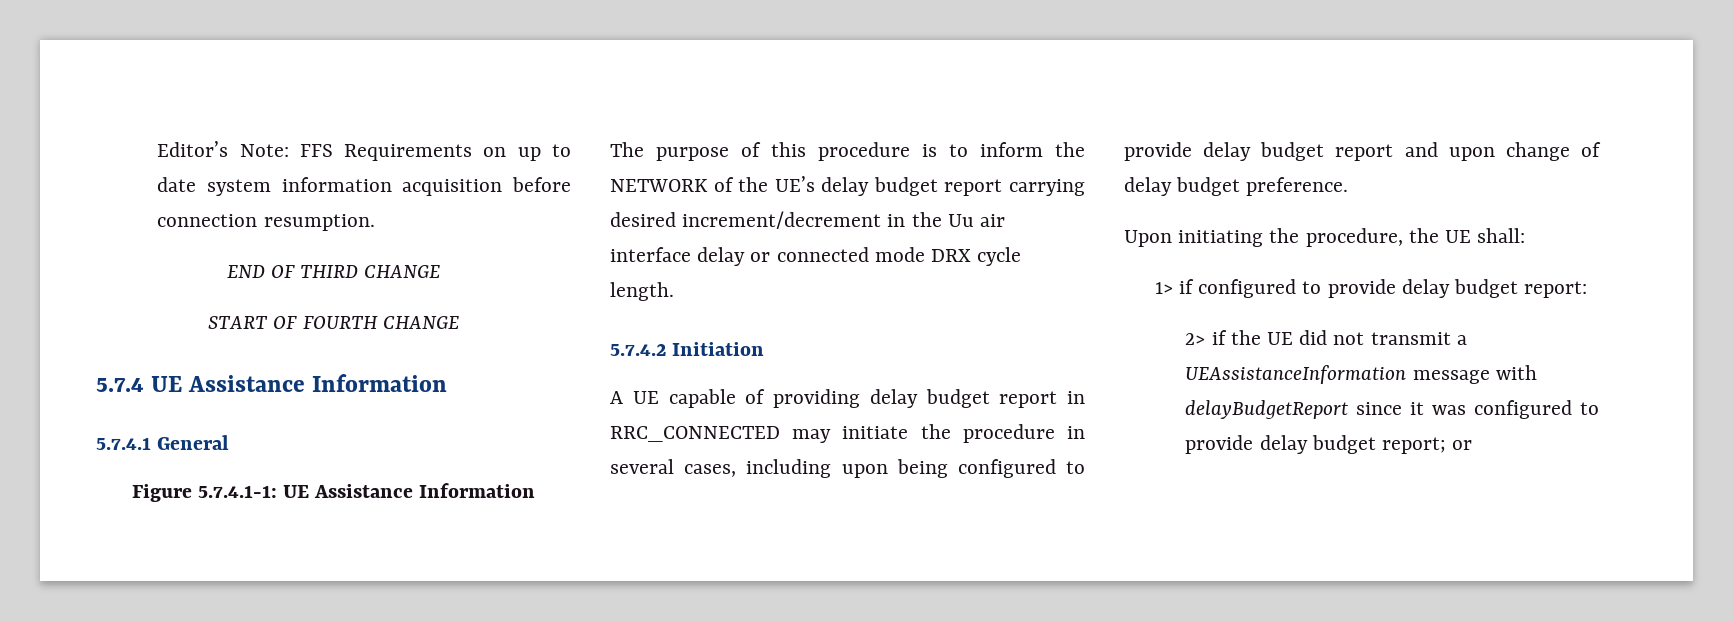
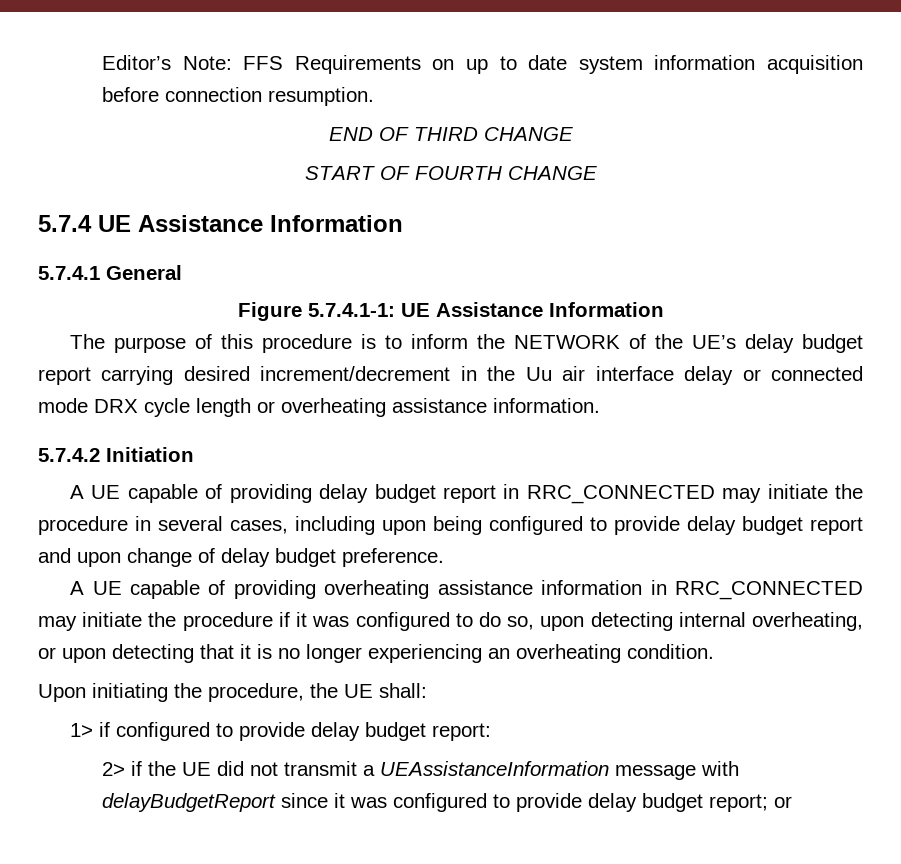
- The purpose of this procedure is to inform the NETWORK of the UE’s delay budget report carrying desired increment/decrement in the Uu air interface delay or connected mode DRX cycle length.
+ The purpose of this procedure is to inform the NETWORK of the UE’s delay budget report carrying desired increment/decrement in the Uu air interface delay or connected mode DRX cycle length or overheating assistance information.
+ A UE capable of providing overheating assistance information in RRC_CONNECTED may initiate the procedure if it was configured to do so, upon detecting internal overheating, or upon detecting that it is no longer experiencing an overheating condition.

